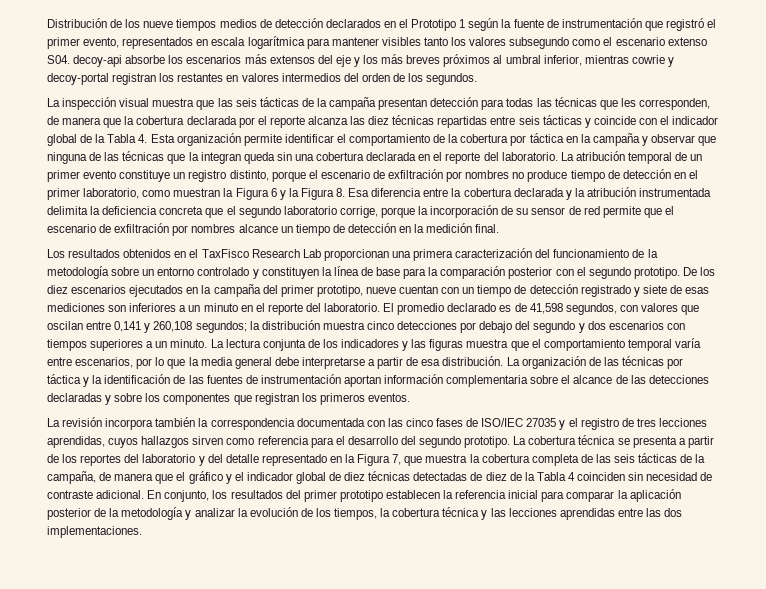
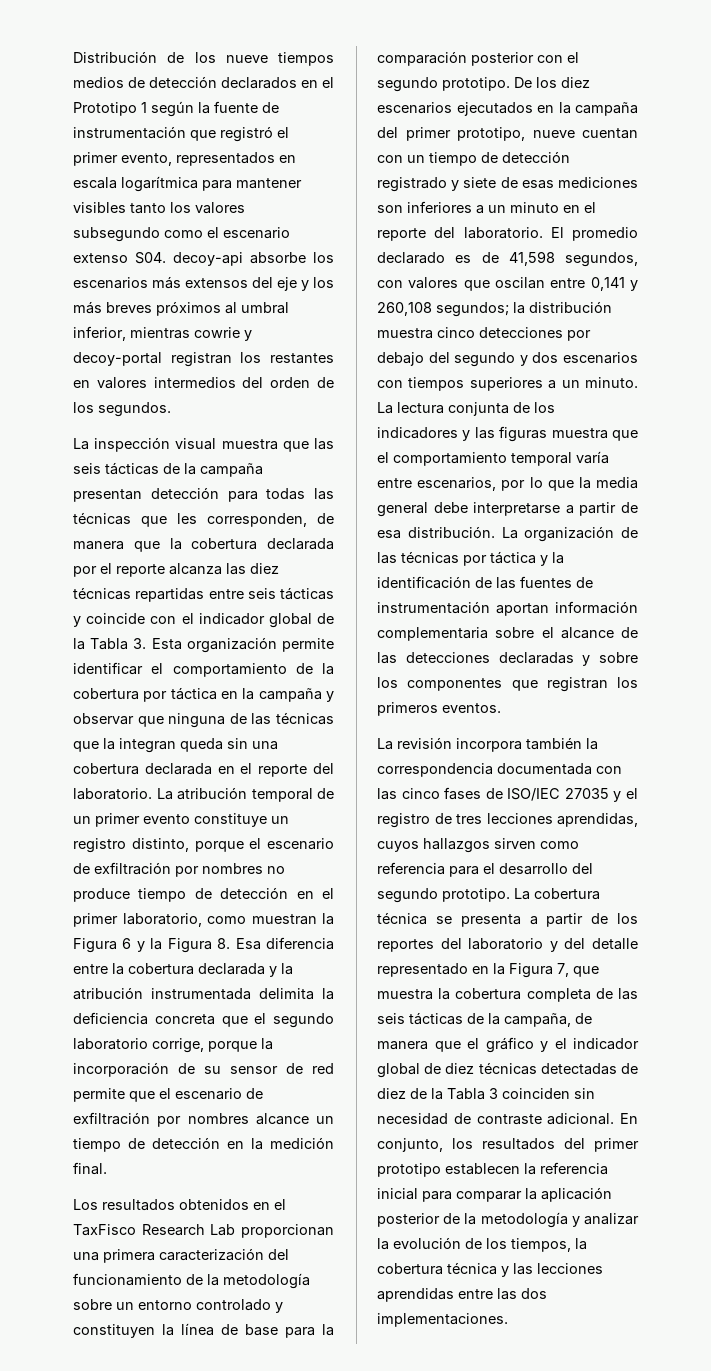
- La inspección visual muestra que las seis tácticas de la campaña presentan detección para todas las técnicas que les corresponden, de manera que la cobertura declarada por el reporte alcanza las diez técnicas repartidas entre seis tácticas y coincide con el indicador global de la Tabla 4. Esta organización permite identificar el comportamiento de la cobertura por táctica en la campaña y observar que ninguna de las técnicas que la integran queda sin una cobertura declarada en el reporte del laboratorio.
+ La inspección visual muestra que las seis tácticas de la campaña presentan detección para todas las técnicas que les corresponden, de manera que la cobertura declarada por el reporte alcanza las diez técnicas repartidas entre seis tácticas y coincide con el indicador global de la Tabla 3. Esta organización permite identificar el comportamiento de la cobertura por táctica en la campaña y observar que ninguna de las técnicas que la integran queda sin una cobertura declarada en el reporte del laboratorio.
- La cobertura técnica se presenta a partir de los reportes del laboratorio y del detalle representado en la Figura 7, que muestra la cobertura completa de las seis tácticas de la campaña, de manera que el gráfico y el indicador global de diez técnicas detectadas de diez de la Tabla 4 coinciden sin necesidad de contraste adicional.
+ La cobertura técnica se presenta a partir de los reportes del laboratorio y del detalle representado en la Figura 7, que muestra la cobertura completa de las seis tácticas de la campaña, de manera que el gráfico y el indicador global de diez técnicas detectadas de diez de la Tabla 3 coinciden sin necesidad de contraste adicional.

